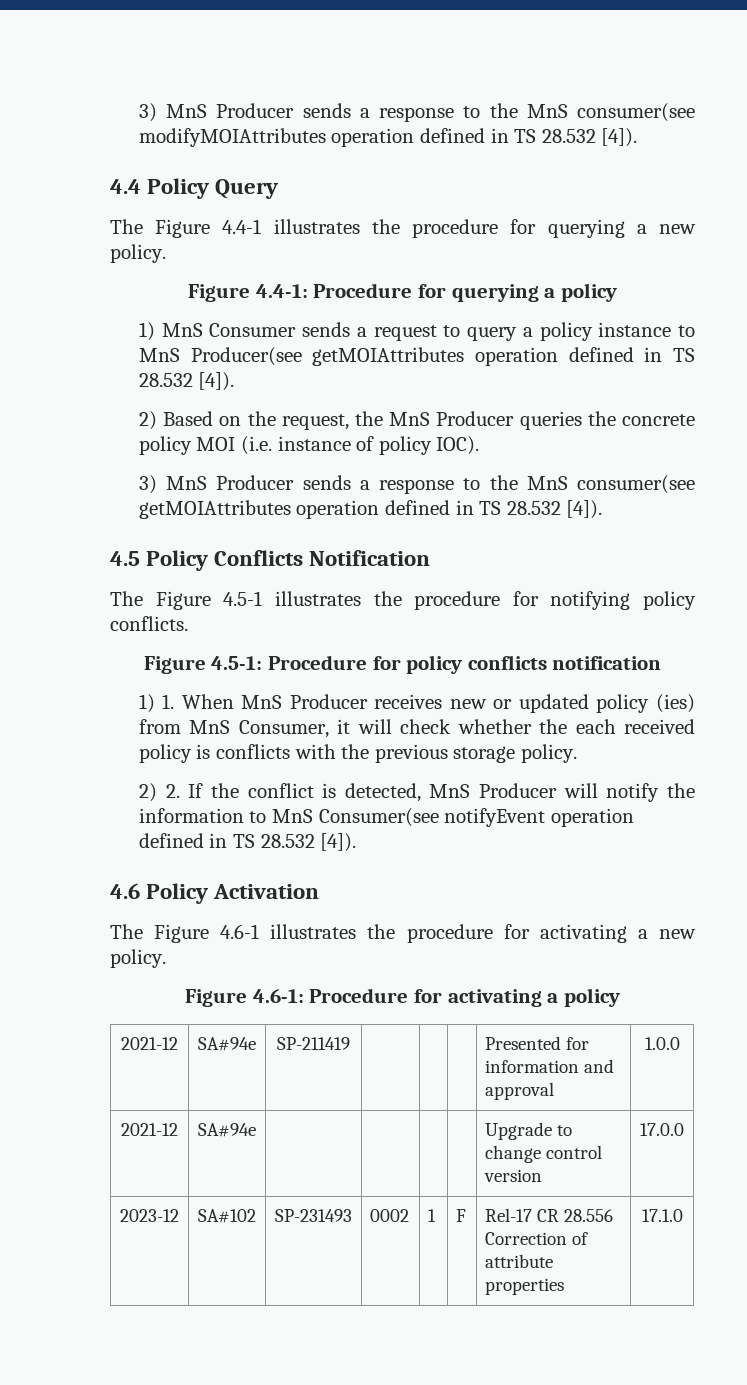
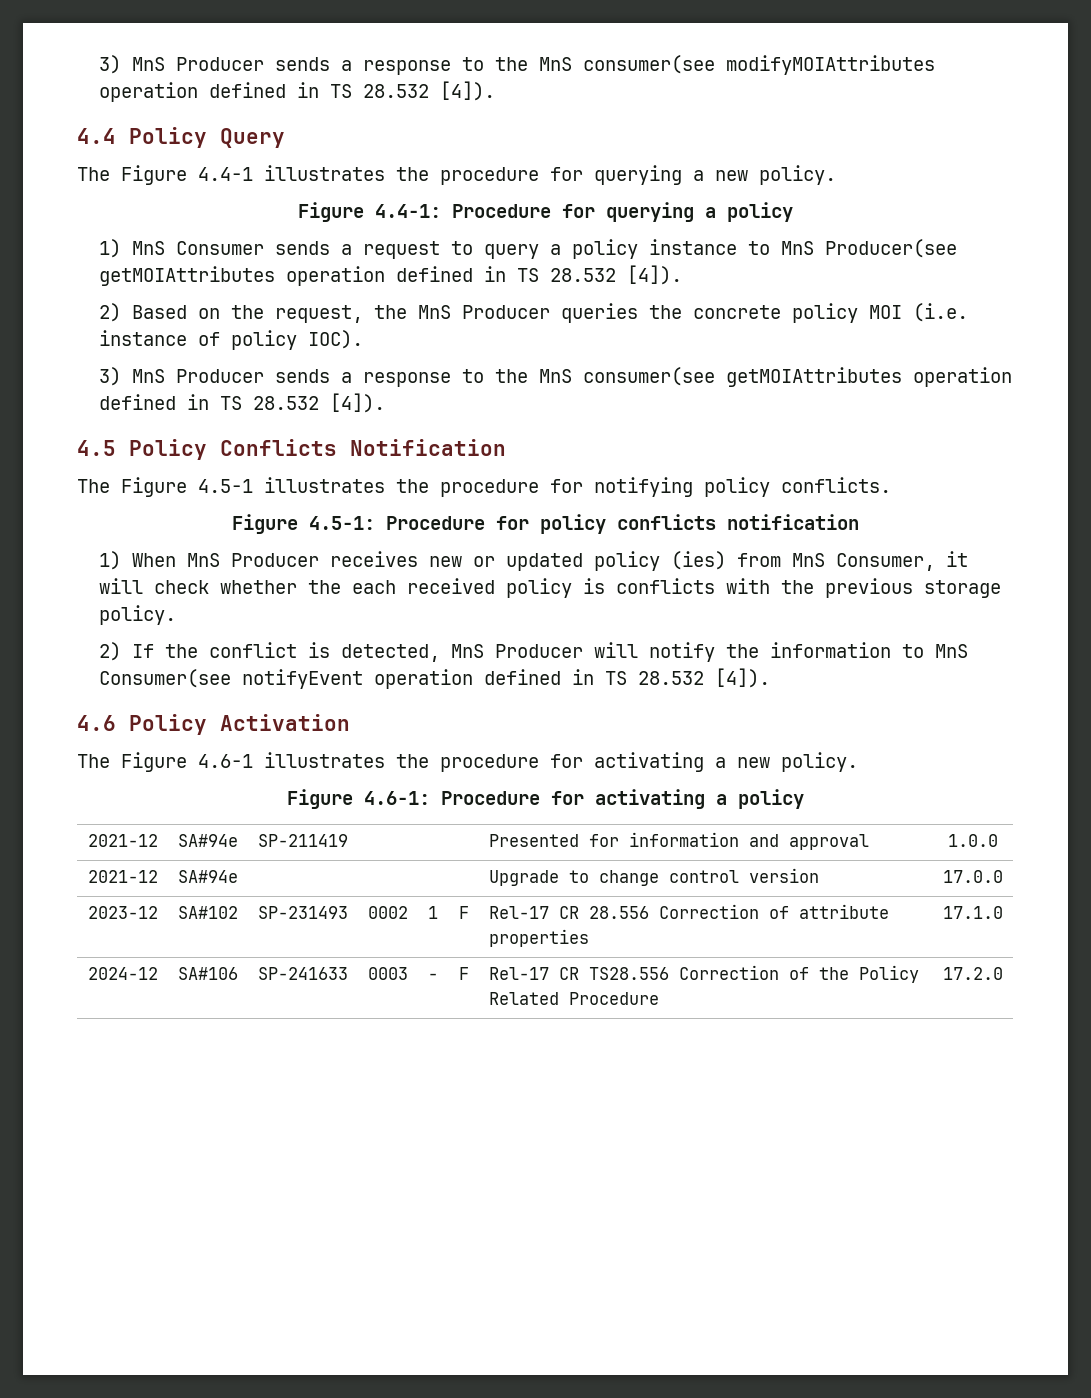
- 1) 1. When MnS Producer receives new or updated policy (ies) from MnS Consumer, it will check whether the each received policy is conflicts with the previous storage policy.
+ 1) When MnS Producer receives new or updated policy (ies) from MnS Consumer, it will check whether the each received policy is conflicts with the previous storage policy.
- 2) 2. If the conflict is detected, MnS Producer will notify the information to MnS Consumer(see notifyEvent operation defined in TS 28.532 [4]).
+ 2) If the conflict is detected, MnS Producer will notify the information to MnS Consumer(see notifyEvent operation defined in TS 28.532 [4]).
+ 2024-12 | SA#106 | SP-241633 | 0003 | - | F | Rel-17 CR TS28.556 Correction of the Policy Related Procedure | 17.2.0

